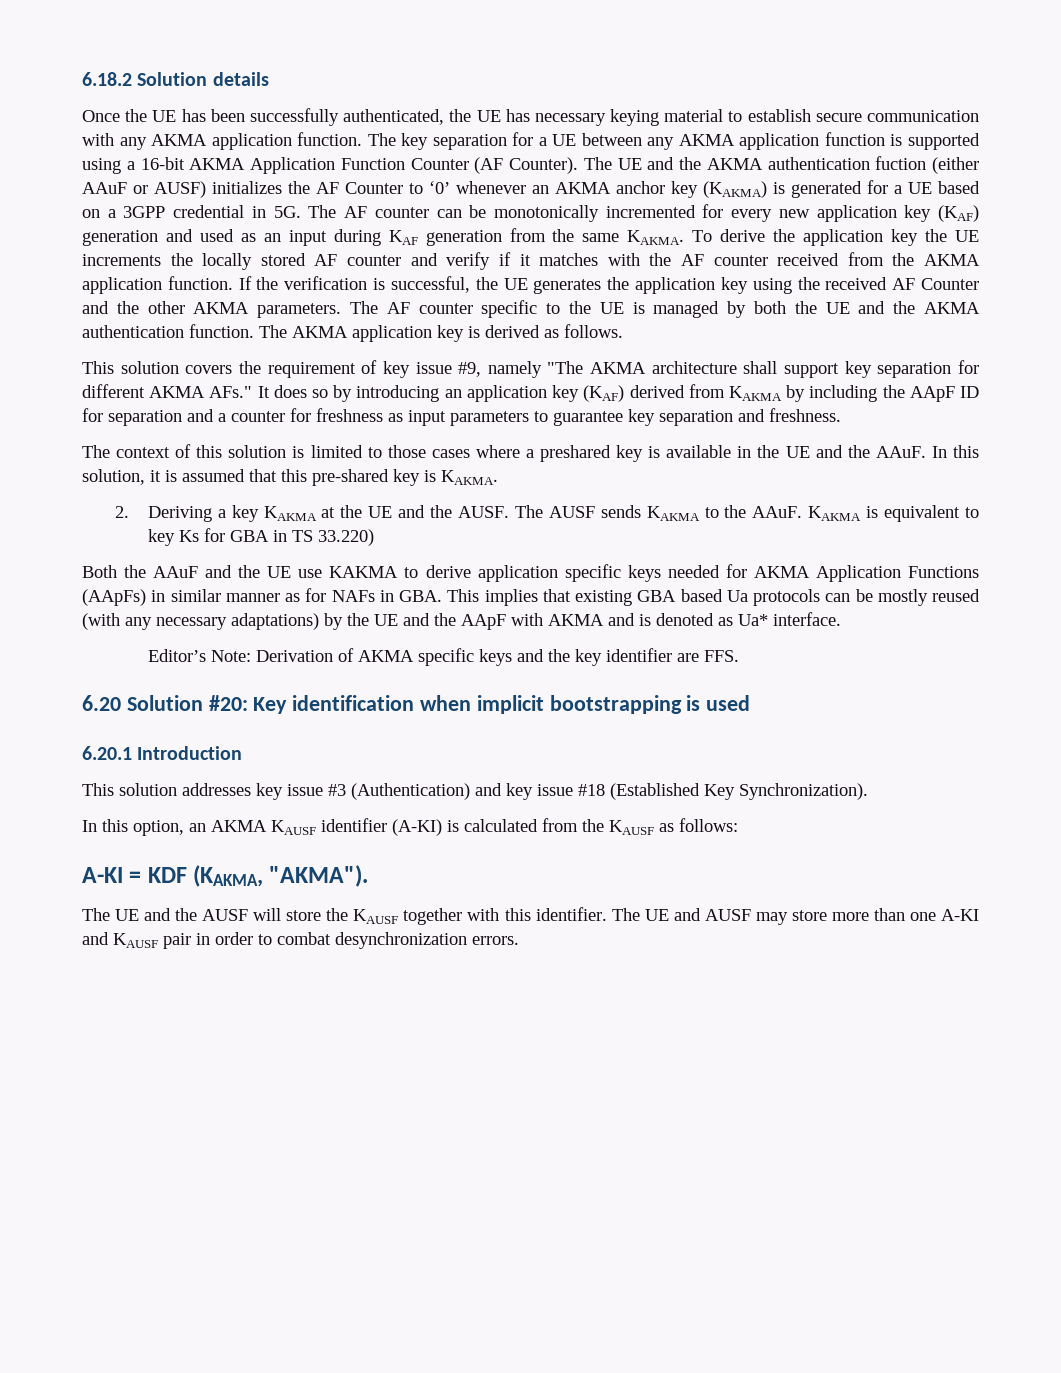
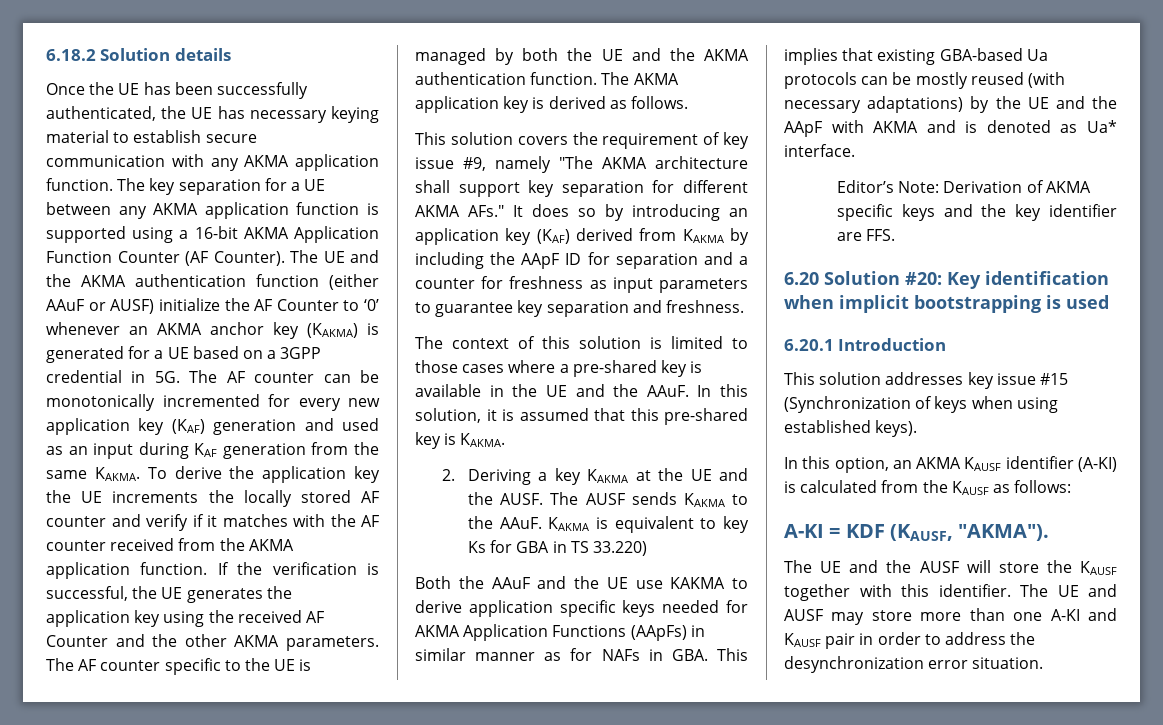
- The UE and the AKMA authentication fuction (either AAuF or AUSF) initializes the AF Counter to ‘0’ whenever an AKMA anchor key (KAKMA) is generated for a UE based on a 3GPP credential in 5G.
+ The UE and the AKMA authentication function (either AAuF or AUSF) initialize the AF Counter to ‘0’ whenever an AKMA anchor key (KAKMA) is generated for a UE based on a 3GPP credential in 5G.
- The context of this solution is limited to those cases where a preshared key is available in the UE and the AAuF.
+ The context of this solution is limited to those cases where a pre-shared key is available in the UE and the AAuF.
- Both the AAuF and the UE use KAKMA to derive application specific keys needed for AKMA Application Functions (AApFs) in similar manner as for NAFs in GBA. This implies that existing GBA based Ua protocols can be mostly reused (with any necessary adaptations) by the UE and the AApF with AKMA and is denoted as Ua* interface.
+ Both the AAuF and the UE use KAKMA to derive application specific keys needed for AKMA Application Functions (AApFs) in similar manner as for NAFs in GBA. This implies that existing GBA-based Ua protocols can be mostly reused (with necessary adaptations) by the UE and the AApF with AKMA and is denoted as Ua* interface.
- This solution addresses key issue #3 (Authentication) and key issue #18 (Established Key Synchronization).
+ This solution addresses key issue #15 (Synchronization of keys when using established keys).
- A-KI = KDF (KAKMA, "AKMA").
+ A-KI = KDF (KAUSF, "AKMA").
- The UE and AUSF may store more than one A-KI and KAUSF pair in order to combat desynchronization errors.
+ The UE and AUSF may store more than one A-KI and KAUSF pair in order to address the desynchronization error situation.

